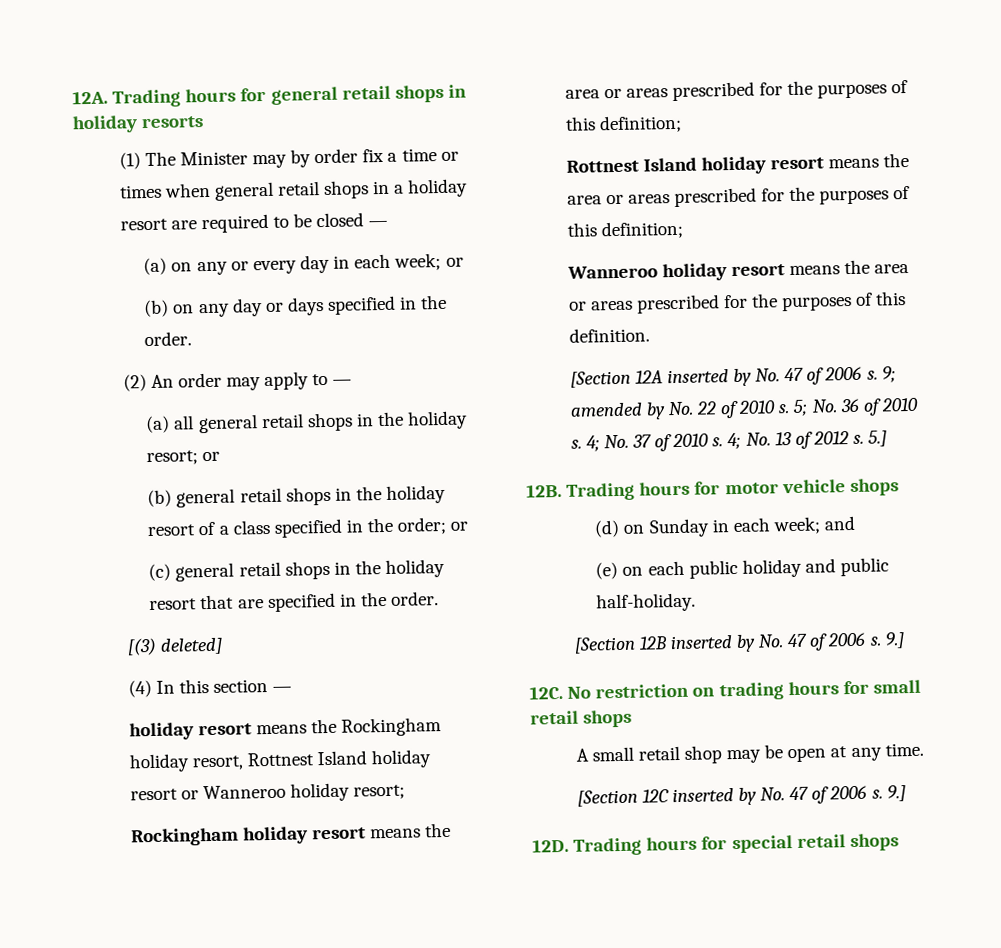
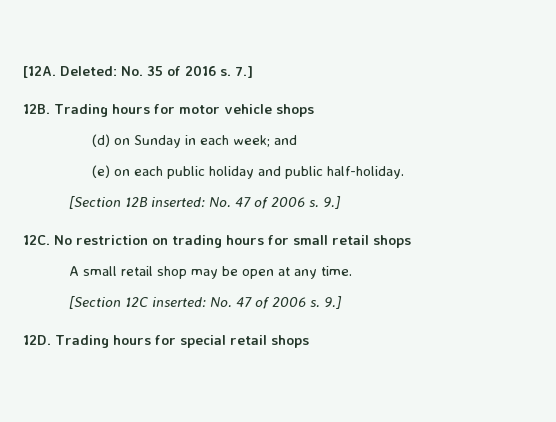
- 12A. Trading hours for general retail shops in holiday resorts
- (1) The Minister may by order fix a time or times when general retail shops in a holiday resort are required to be closed —
- (a) on any or every day in each week; or
- (b) on any day or days specified in the order.
- (2) An order may apply to —
- (a) all general retail shops in the holiday resort; or
- (b) general retail shops in the holiday resort of a class specified in the order; or
- (c) general retail shops in the holiday resort that are specified in the order.
- [(3) deleted]
- (4) In this section —
- holiday resort means the Rockingham holiday resort, Rottnest Island holiday resort or Wanneroo holiday resort;
- Rockingham holiday resort means the area or areas prescribed for the purposes of this definition;
- Rottnest Island holiday resort means the area or areas prescribed for the purposes of this definition;
- Wanneroo holiday resort means the area or areas prescribed for the purposes of this definition.
- [Section 12A inserted by No. 47 of 2006 s. 9; amended by No. 22 of 2010 s. 5; No. 36 of 2010 s. 4; No. 37 of 2010 s. 4; No. 13 of 2012 s. 5.]
+ [12A. Deleted: No. 35 of 2016 s. 7.]
- [Section 12B inserted by No. 47 of 2006 s.
+ [Section 12B inserted: No. 47 of 2006 s.
- [Section 12C inserted by No. 47 of 2006 s.
+ [Section 12C inserted: No. 47 of 2006 s.

